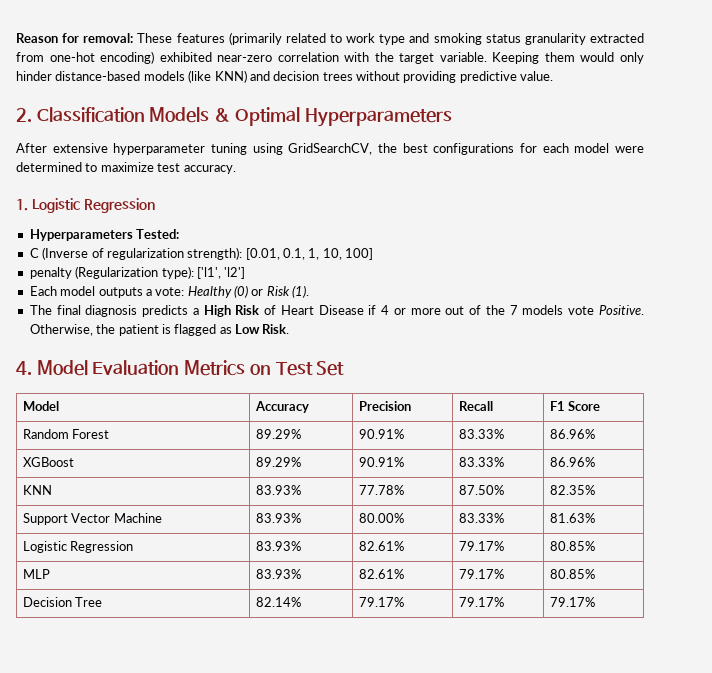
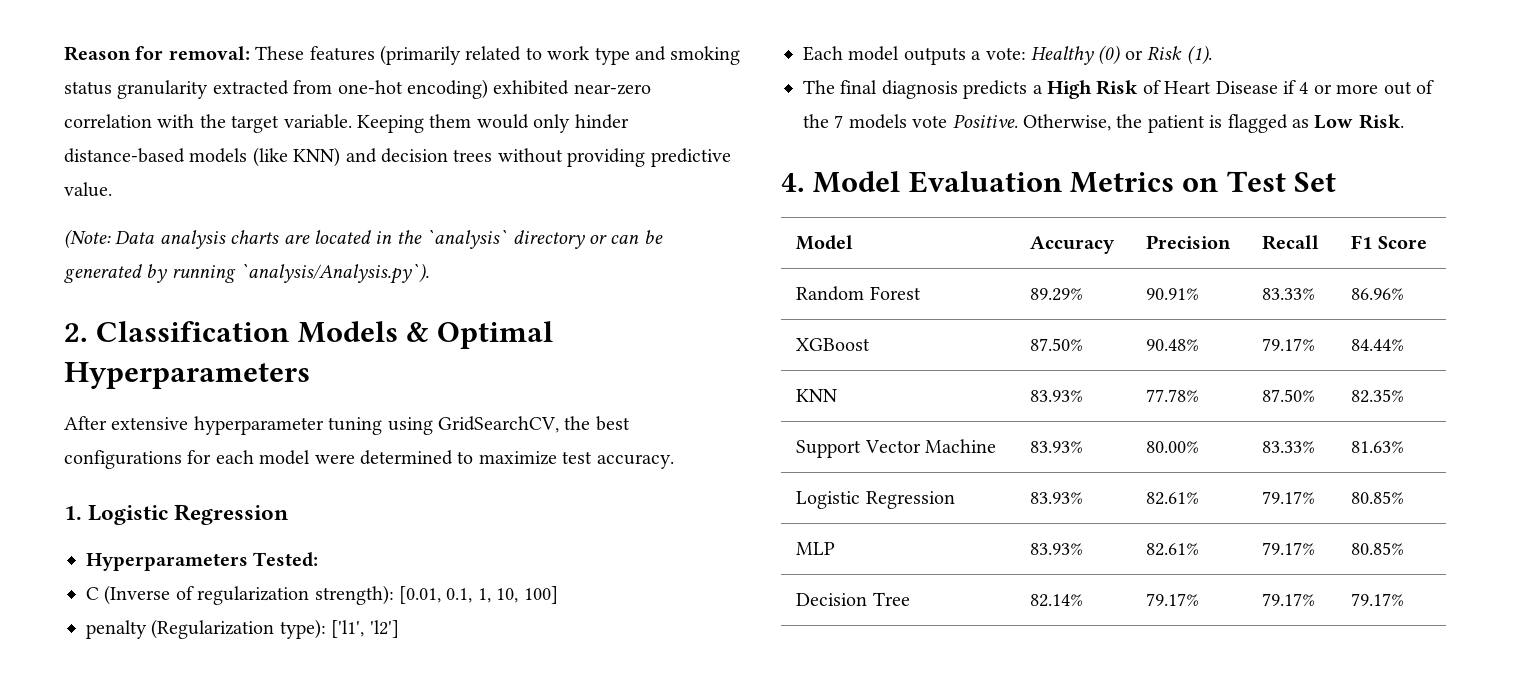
+ (Note: Data analysis charts are located in the `analysis` directory or can be generated by running `analysis/Analysis.py`).
- XGBoost | 89.29% | 90.91% | 83.33% | 86.96%
+ XGBoost | 87.50% | 90.48% | 79.17% | 84.44%

